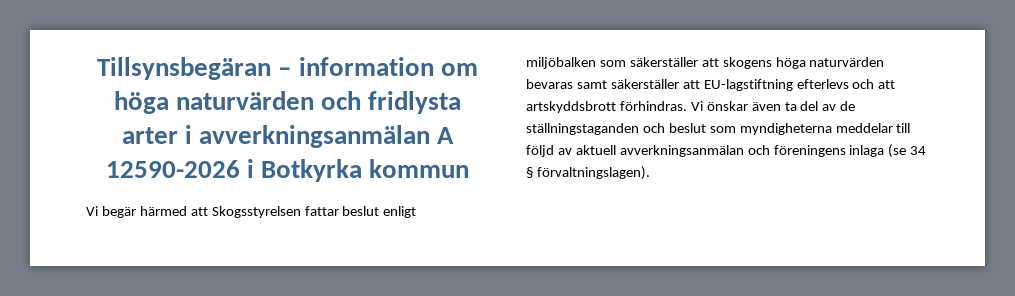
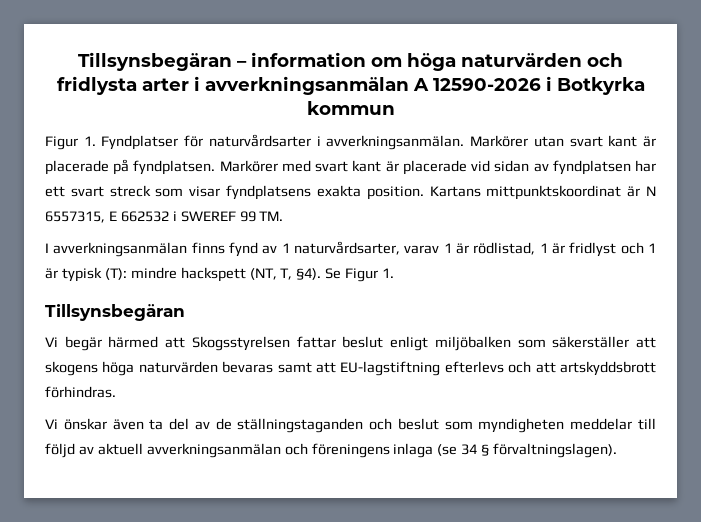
+ Figur 1. Fyndplatser för naturvårdsarter i avverkningsanmälan. Markörer utan svart kant är placerade på fyndplatsen. Markörer med svart kant är placerade vid sidan av fyndplatsen har ett svart streck som visar fyndplatsens exakta position. Kartans mittpunktskoordinat är N 6557315, E 662532 i SWEREF 99 TM.
+ I avverkningsanmälan finns fynd av 1 naturvårdsarter, varav 1 är rödlistad, 1 är fridlyst och 1 är typisk (T): mindre hackspett (NT, T, §4). Se Figur 1.
+ Tillsynsbegäran
- Vi begär härmed att Skogsstyrelsen fattar beslut enligt miljöbalken som säkerställer att skogens höga naturvärden bevaras samt säkerställer att EU-lagstiftning efterlevs och att artskyddsbrott förhindras. Vi önskar även ta del av de ställningstaganden och beslut som myndigheterna meddelar till följd av aktuell avverkningsanmälan och föreningens inlaga (se 34 § förvaltningslagen).
+ Vi begär härmed att Skogsstyrelsen fattar beslut enligt miljöbalken som säkerställer att skogens höga naturvärden bevaras samt att EU-lagstiftning efterlevs och att artskyddsbrott förhindras.
+ Vi önskar även ta del av de ställningstaganden och beslut som myndigheten meddelar till följd av aktuell avverkningsanmälan och föreningens inlaga (se 34 § förvaltningslagen).

